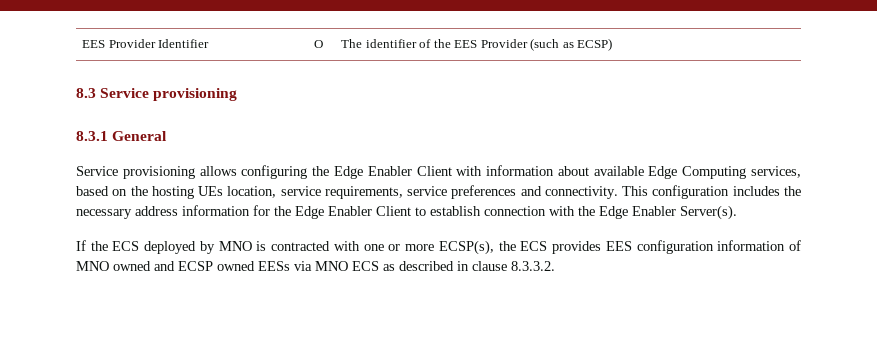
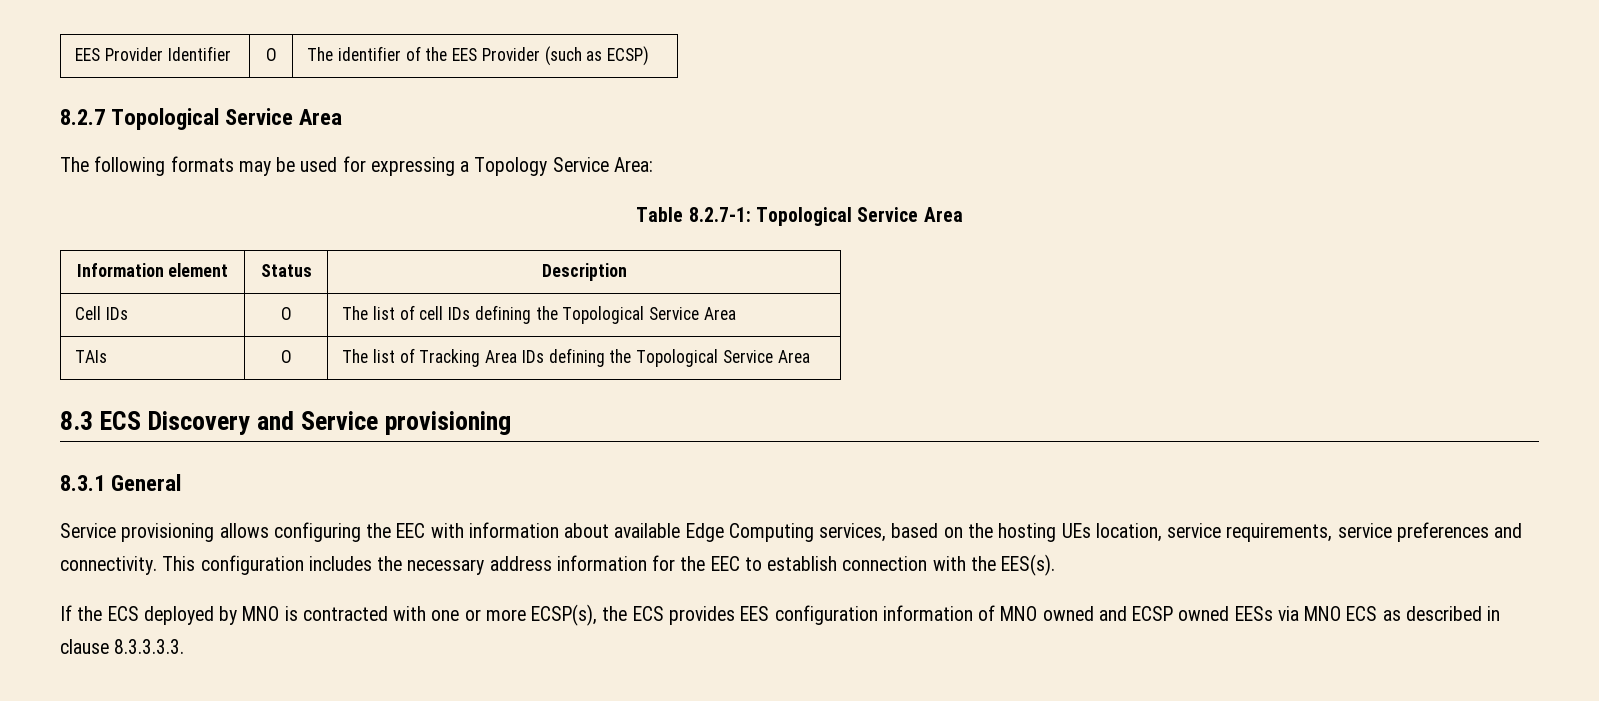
- 8.3 Service provisioning
+ 8.2.7 Topological Service Area
+ The following formats may be used for expressing a Topology Service Area:
+ Table 8.2.7-1: Topological Service Area
+ Information element | Status | Description
+ Cell IDs | O | The list of cell IDs defining the Topological Service Area
+ TAIs | O | The list of Tracking Area IDs defining the Topological Service Area
+ 8.3 ECS Discovery and Service provisioning
- Service provisioning allows configuring the Edge Enabler Client with information about available Edge Computing services, based on the hosting UEs location, service requirements, service preferences and connectivity.
+ Service provisioning allows configuring the EEC with information about available Edge Computing services, based on the hosting UEs location, service requirements, service preferences and connectivity.
- This configuration includes the necessary address information for the Edge Enabler Client to establish connection with the Edge Enabler Server(s).
+ This configuration includes the necessary address information for the EEC to establish connection with the EES(s).
- If the ECS deployed by MNO is contracted with one or more ECSP(s), the ECS provides EES configuration information of MNO owned and ECSP owned EESs via MNO ECS as described in clause 8.3.3.2.
+ If the ECS deployed by MNO is contracted with one or more ECSP(s), the ECS provides EES configuration information of MNO owned and ECSP owned EESs via MNO ECS as described in clause 8.3.3.3.3.

